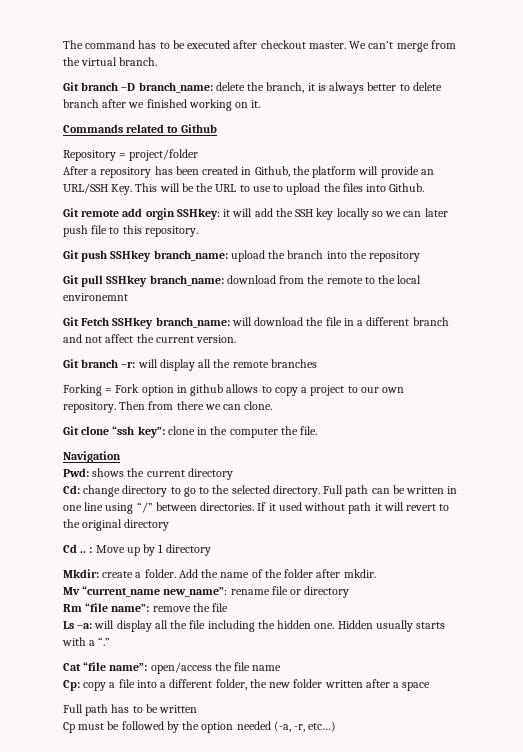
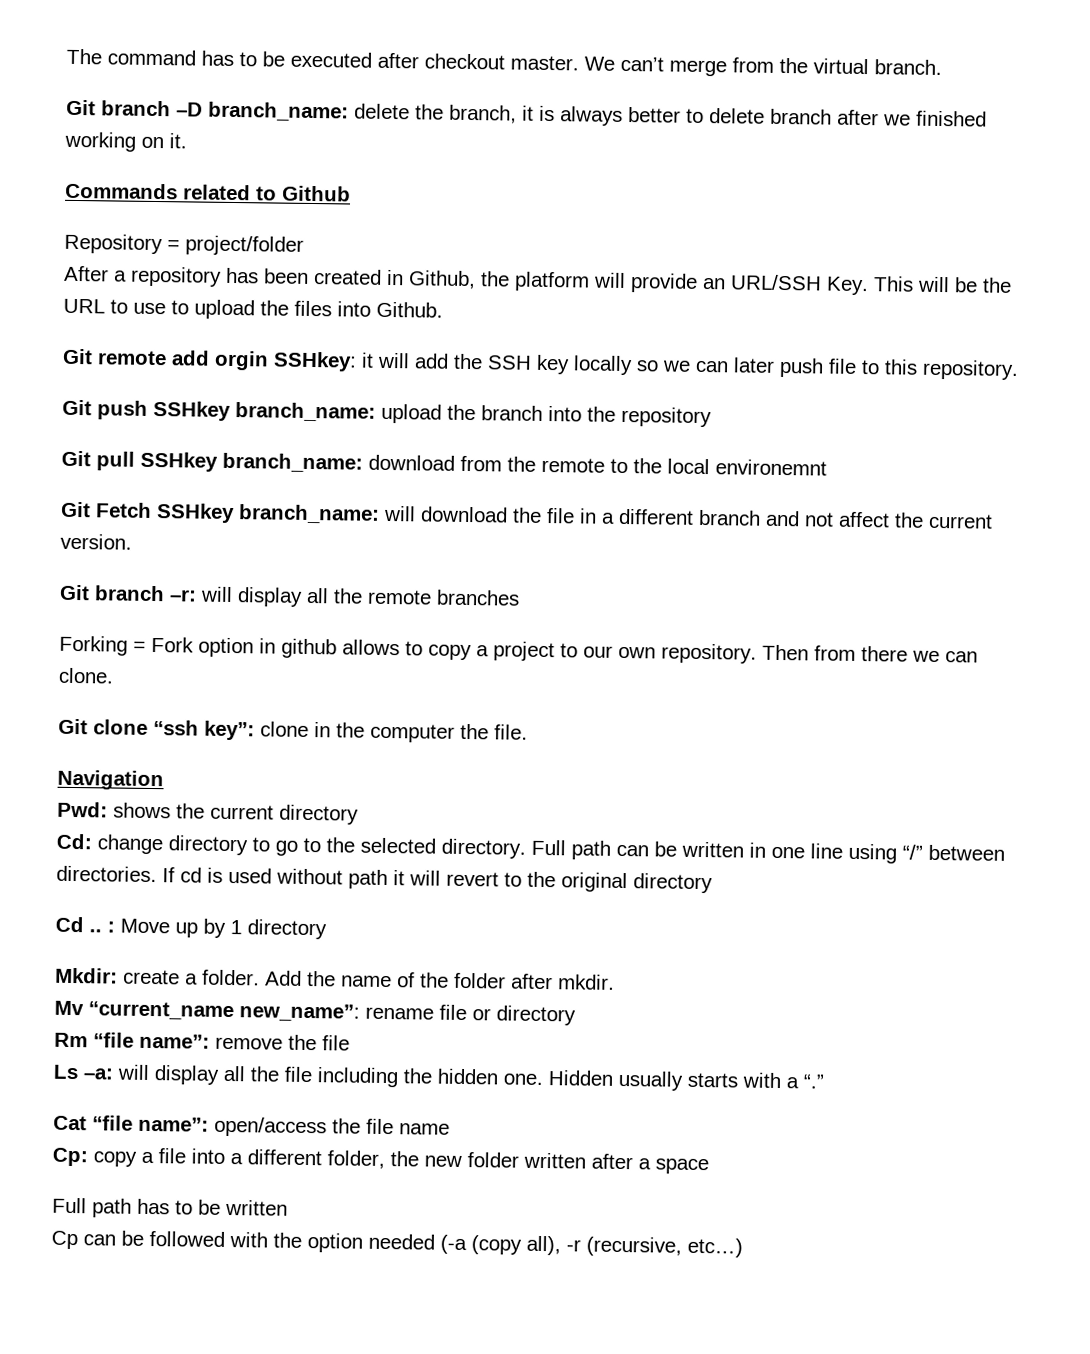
- If it used without path it will revert to the original directory
+ If cd is used without path it will revert to the original directory
- Cp must be followed by the option needed (-a, -r, etc…)
+ Cp can be followed with the option needed (-a (copy all), -r (recursive, etc…)

